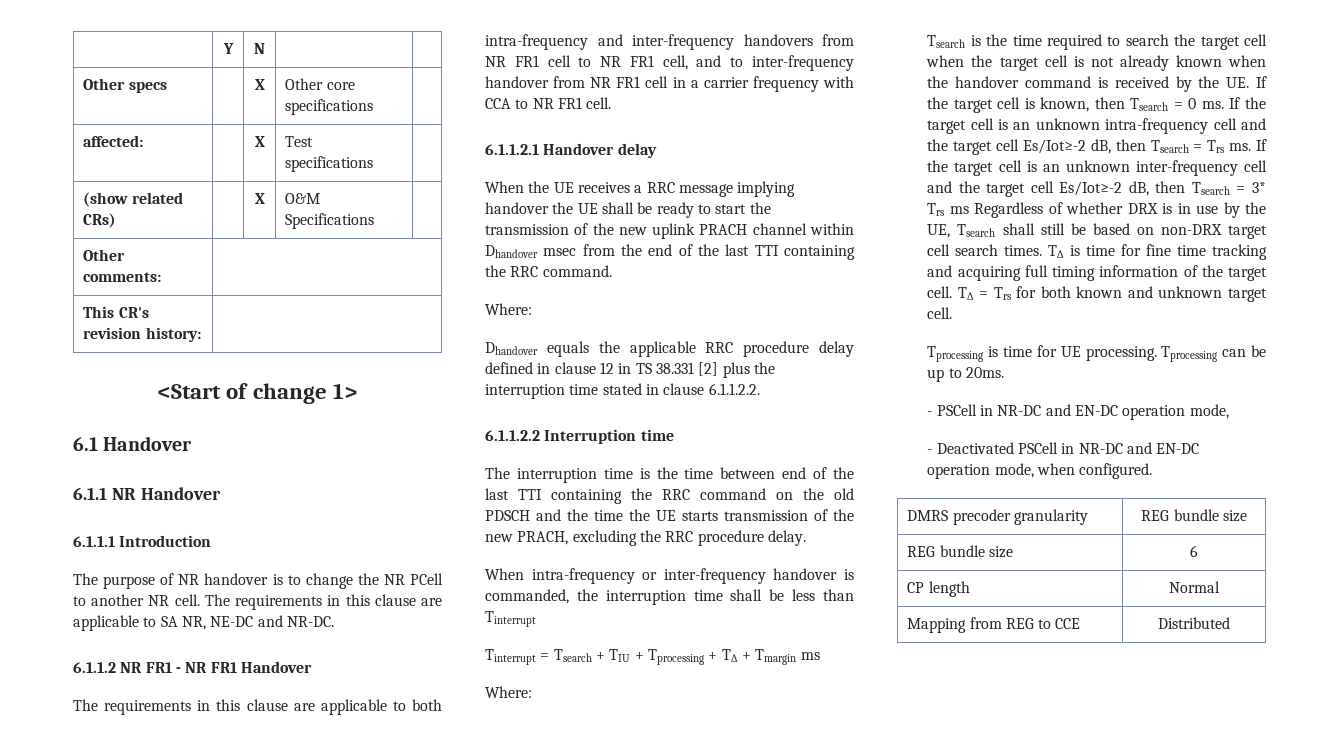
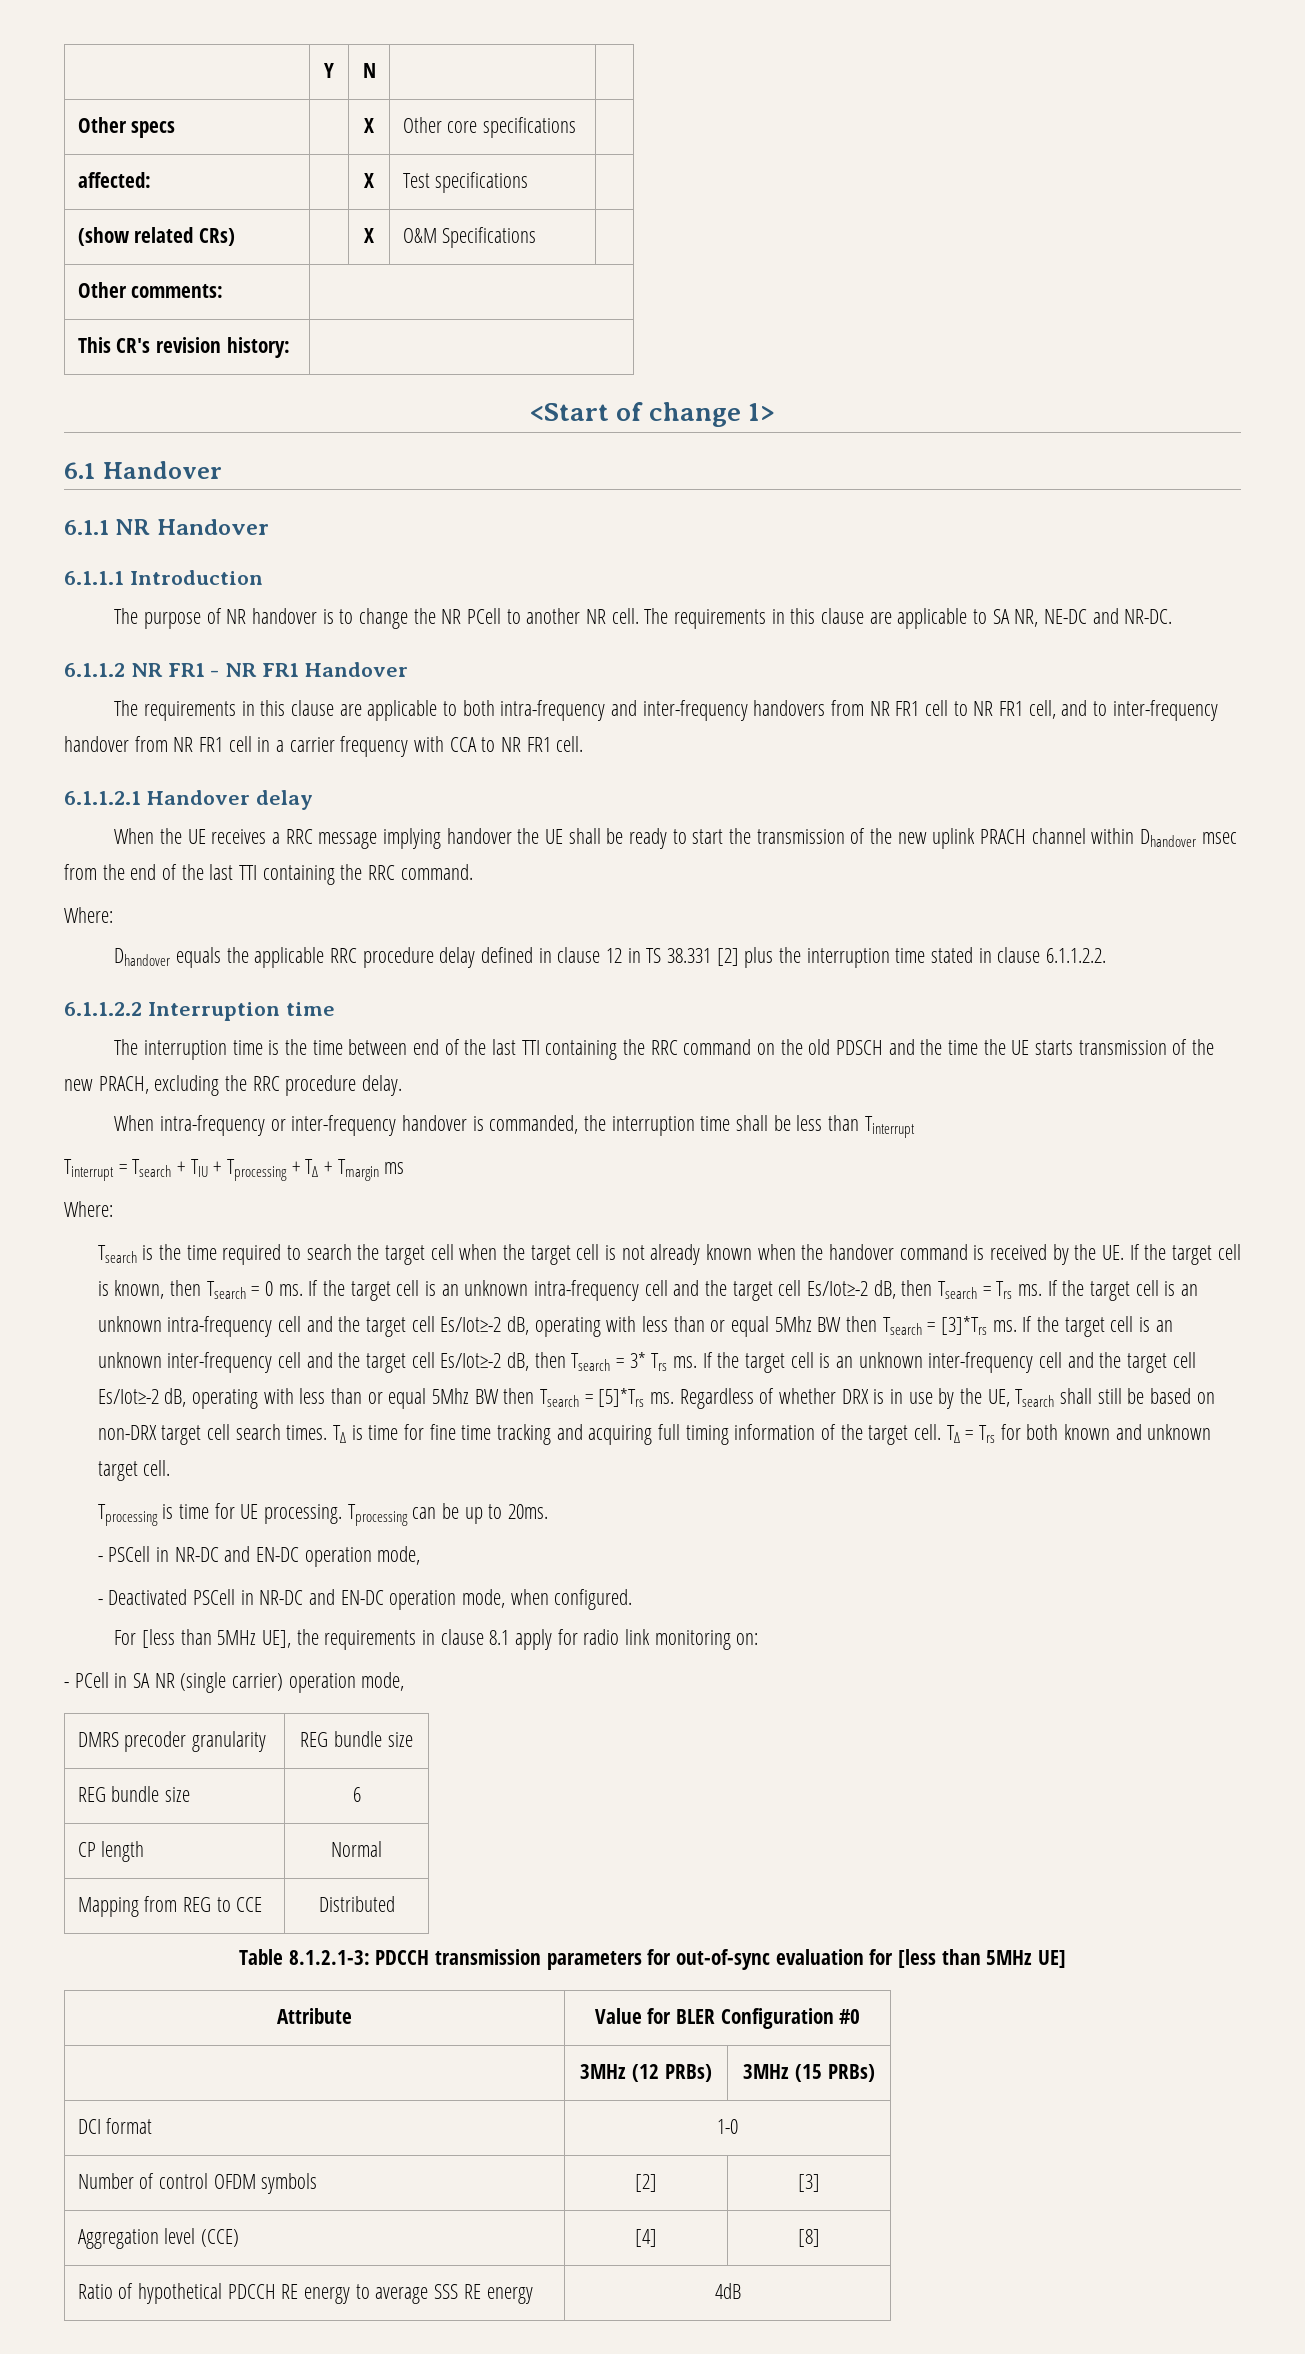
- If the target cell is an unknown inter-frequency cell and the target cell Es/Iot≥-2 dB, then Tsearch = 3* Trs ms Regardless of whether DRX is in use by the UE, Tsearch shall still be based on non-DRX target cell search times.
+ If the target cell is an unknown intra-frequency cell and the target cell Es/Iot≥-2 dB, operating with less than or equal 5Mhz BW then Tsearch = [3]*Trs ms. If the target cell is an unknown inter-frequency cell and the target cell Es/Iot≥-2 dB, then Tsearch = 3* Trs ms. If the target cell is an unknown inter-frequency cell and the target cell Es/Iot≥-2 dB, operating with less than or equal 5Mhz BW then Tsearch = [5]*Trs ms. Regardless of whether DRX is in use by the UE, Tsearch shall still be based on non-DRX target cell search times.
+ For [less than 5MHz UE], the requirements in clause 8.1 apply for radio link monitoring on:
+ - PCell in SA NR (single carrier) operation mode,
+ Table 8.1.2.1-3: PDCCH transmission parameters for out-of-sync evaluation for [less than 5MHz UE]
+ Attribute | Value for BLER Configuration #0
+ | 3MHz (12 PRBs) | 3MHz (15 PRBs)
+ DCI format | 1-0
+ Number of control OFDM symbols | [2] | [3]
+ Aggregation level (CCE) | [4] | [8]
+ Ratio of hypothetical PDCCH RE energy to average SSS RE energy | 4dB

